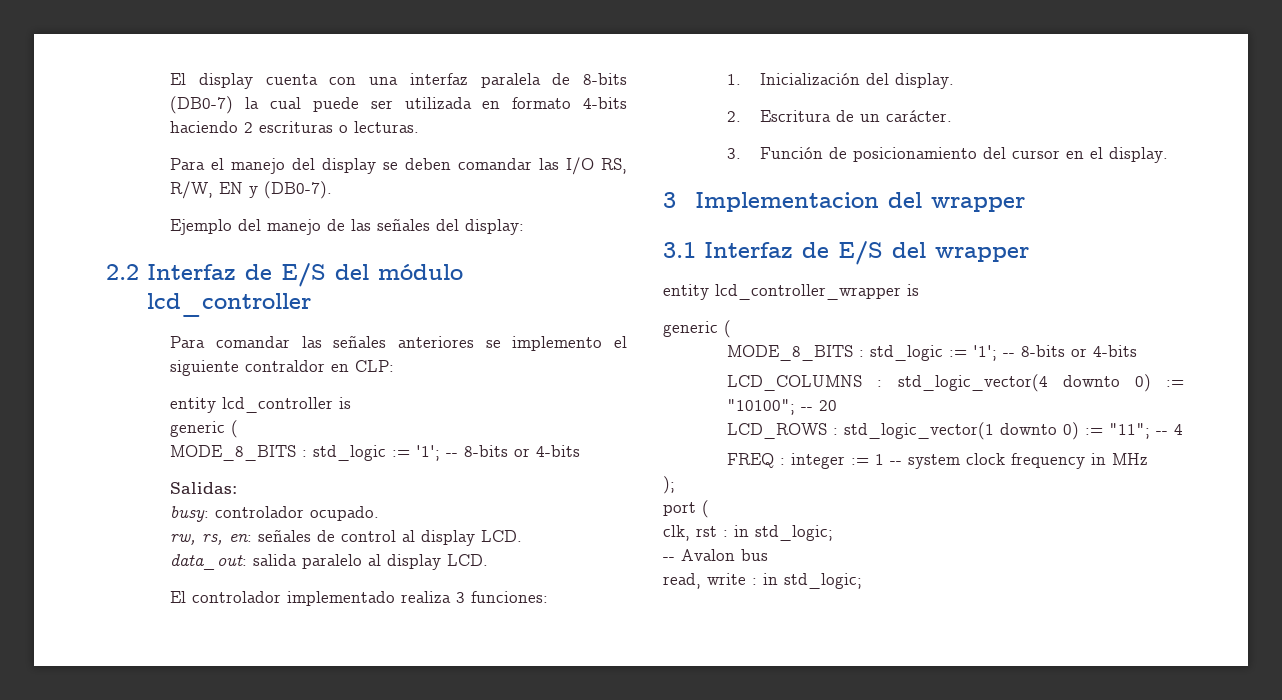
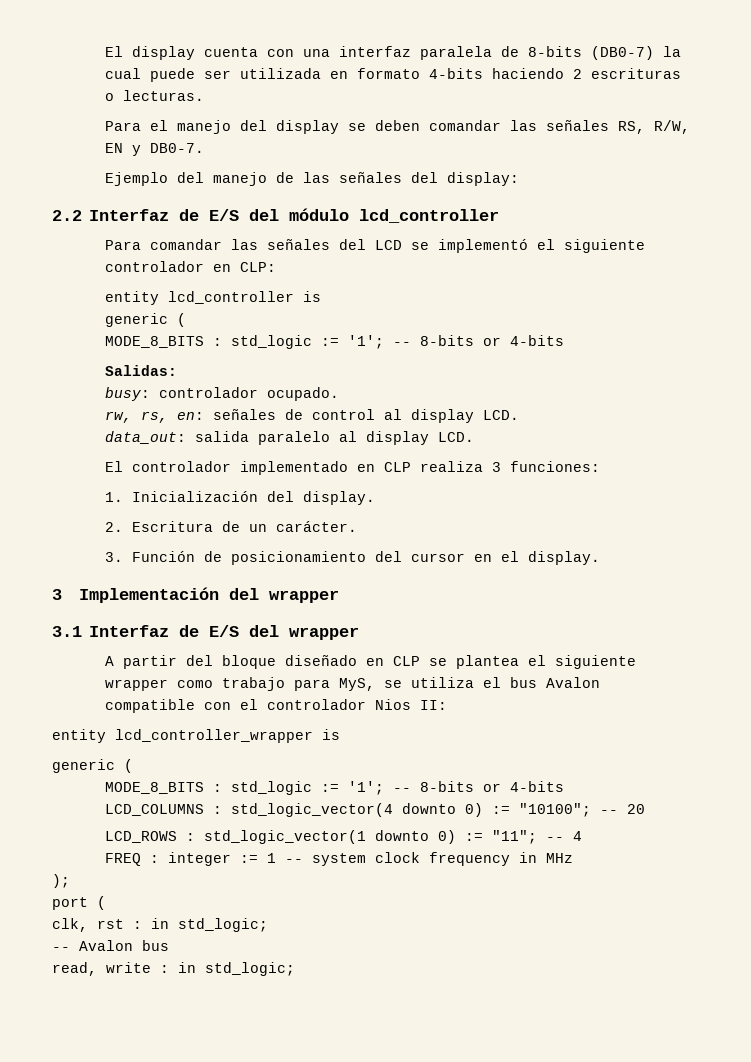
- Para el manejo del display se deben comandar las I/O RS, R/W, EN y (DB0-7).
+ Para el manejo del display se deben comandar las señales RS, R/W, EN y DB0-7.
- Para comandar las señales anteriores se implemento el siguiente contraldor en CLP:
+ Para comandar las señales del LCD se implementó el siguiente controlador en CLP:
- El controlador implementado realiza 3 funciones:
+ El controlador implementado en CLP realiza 3 funciones:
- 3 Implementacion del wrapper
+ 3 Implementación del wrapper
+ A partir del bloque diseñado en CLP se plantea el siguiente wrapper como trabajo para MyS, se utiliza el bus Avalon compatible con el controlador Nios II:

